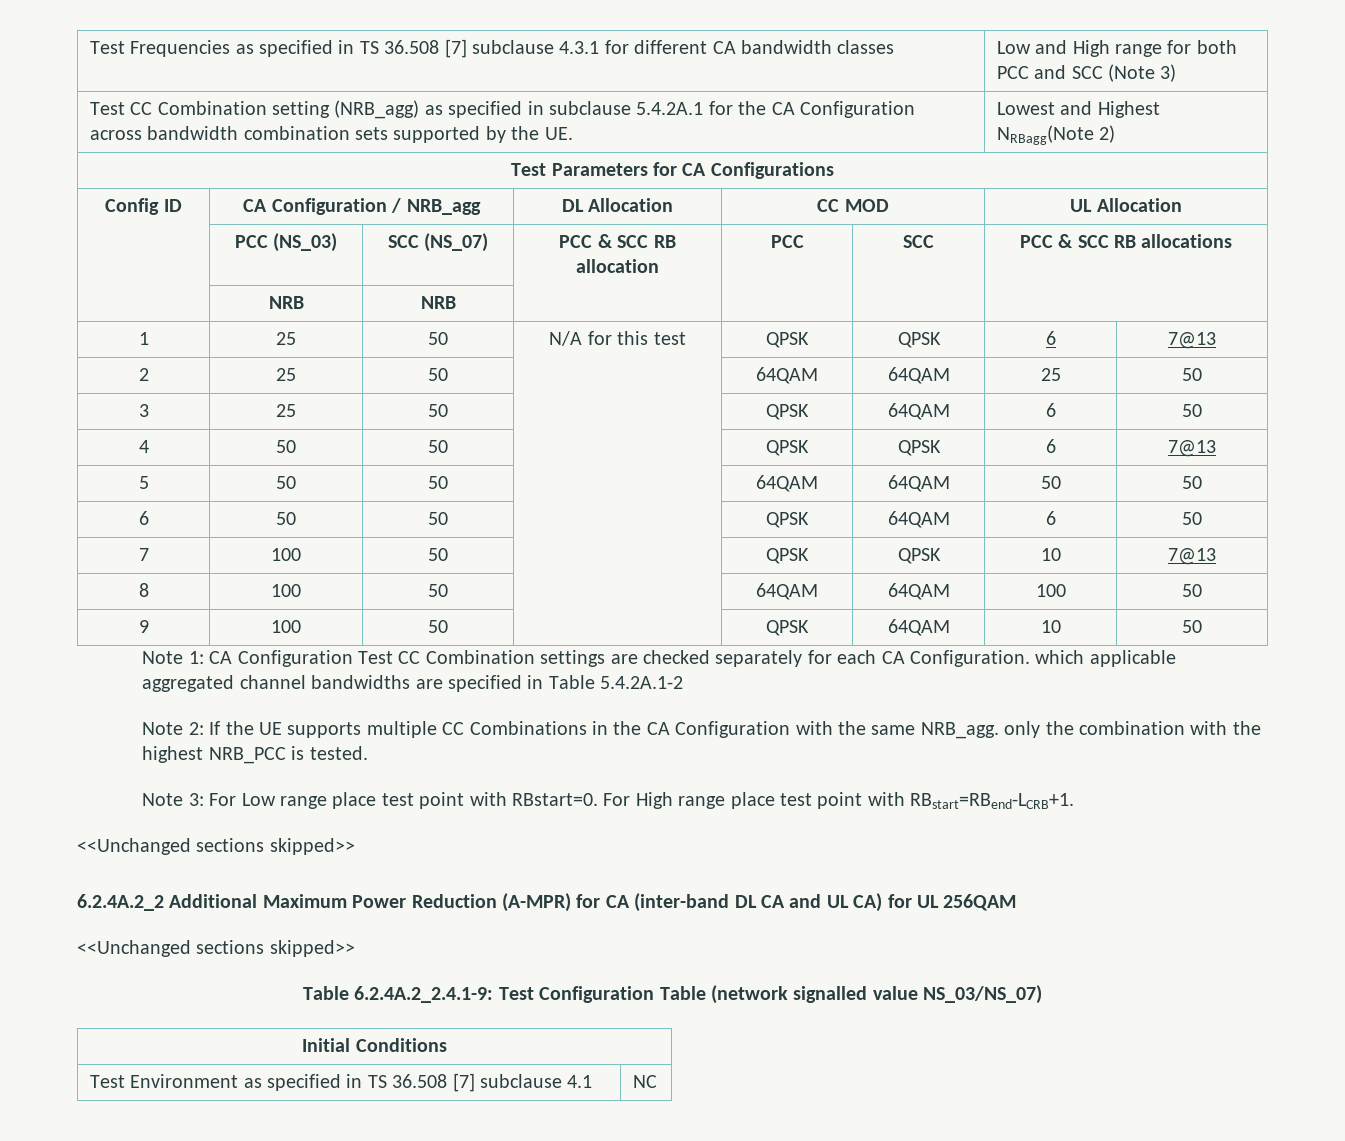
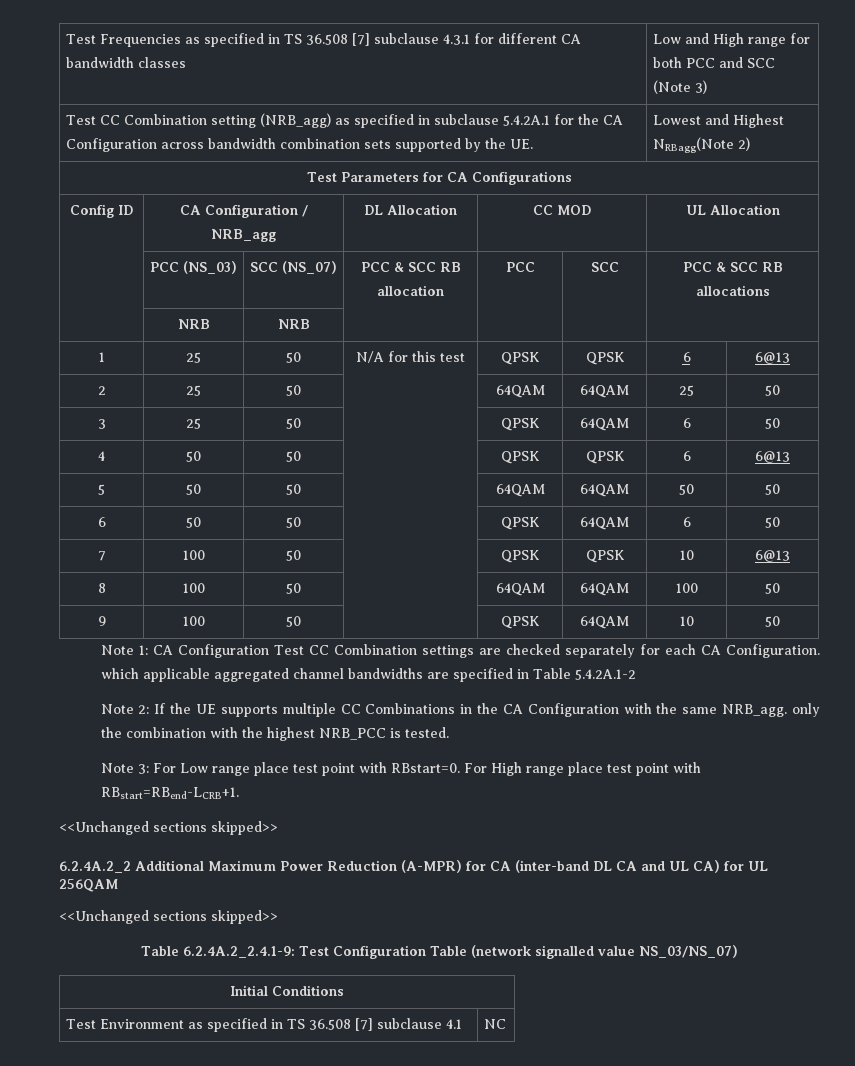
- 1 | 25 | 50 | N/A for this test | QPSK | QPSK | 6 | 7@13
+ 1 | 25 | 50 | N/A for this test | QPSK | QPSK | 6 | 6@13
- 4 | 50 | 50 | | QPSK | QPSK | 6 | 7@13
+ 4 | 50 | 50 | | QPSK | QPSK | 6 | 6@13
- 7 | 100 | 50 | | QPSK | QPSK | 10 | 7@13
+ 7 | 100 | 50 | | QPSK | QPSK | 10 | 6@13

